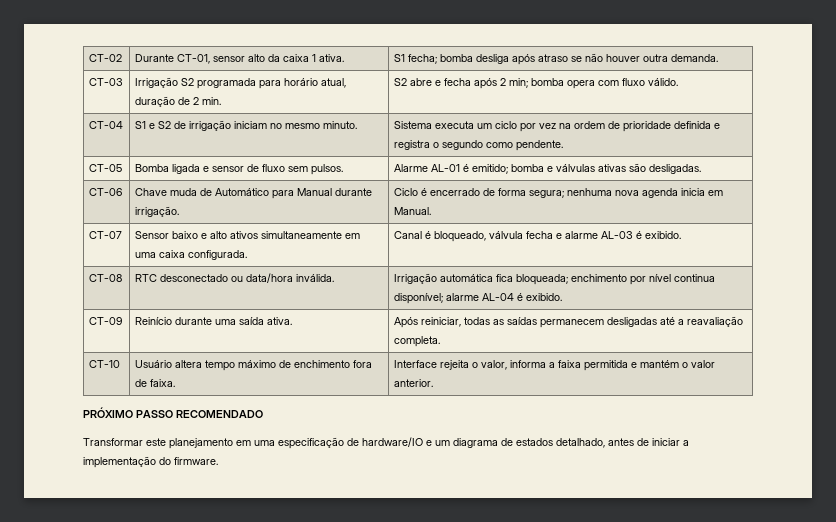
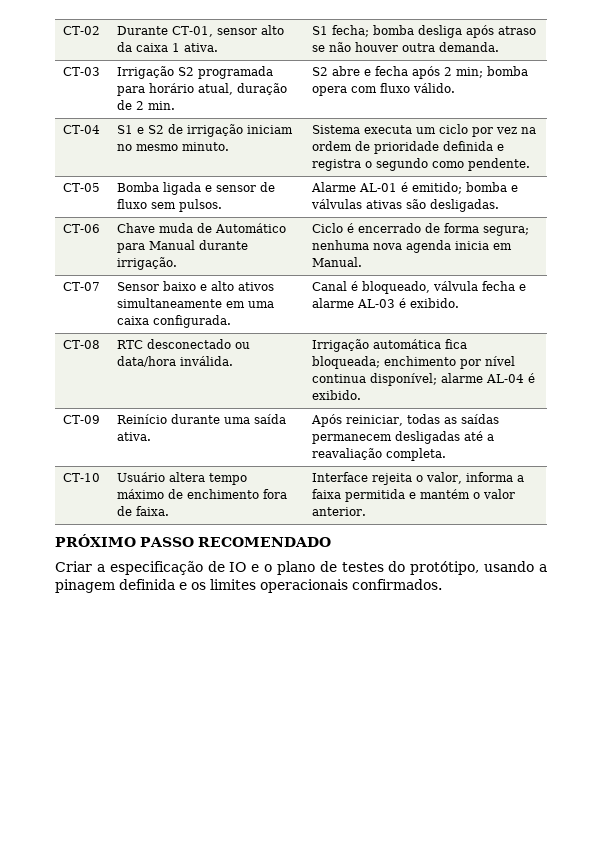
- Transformar este planejamento em uma especificação de hardware/IO e um diagrama de estados detalhado, antes de iniciar a implementação do firmware.
+ Criar a especificação de IO e o plano de testes do protótipo, usando a pinagem definida e os limites operacionais confirmados.

